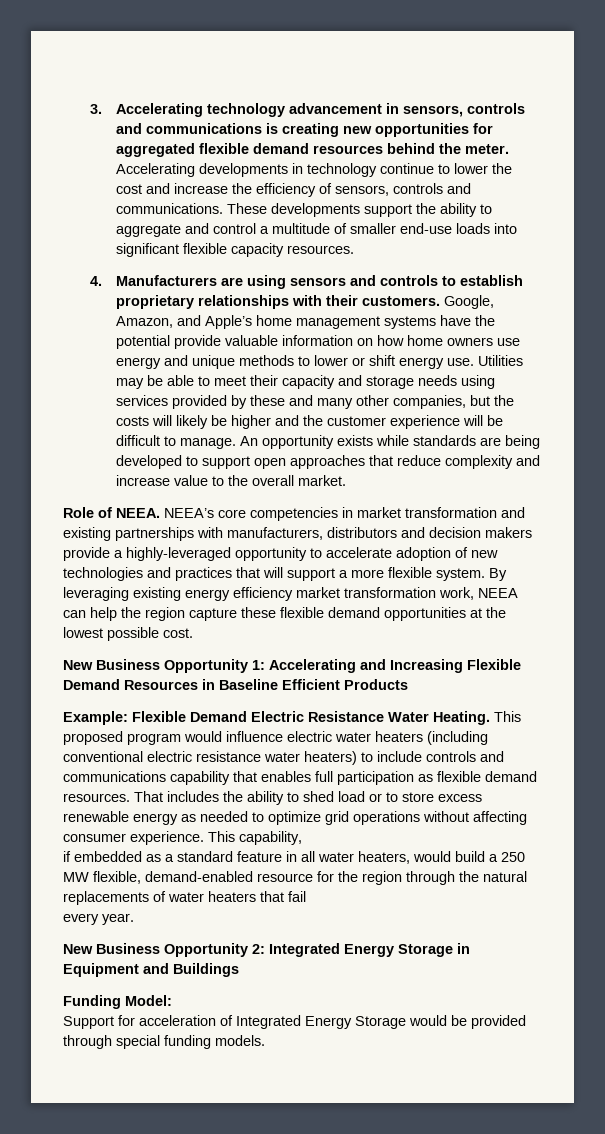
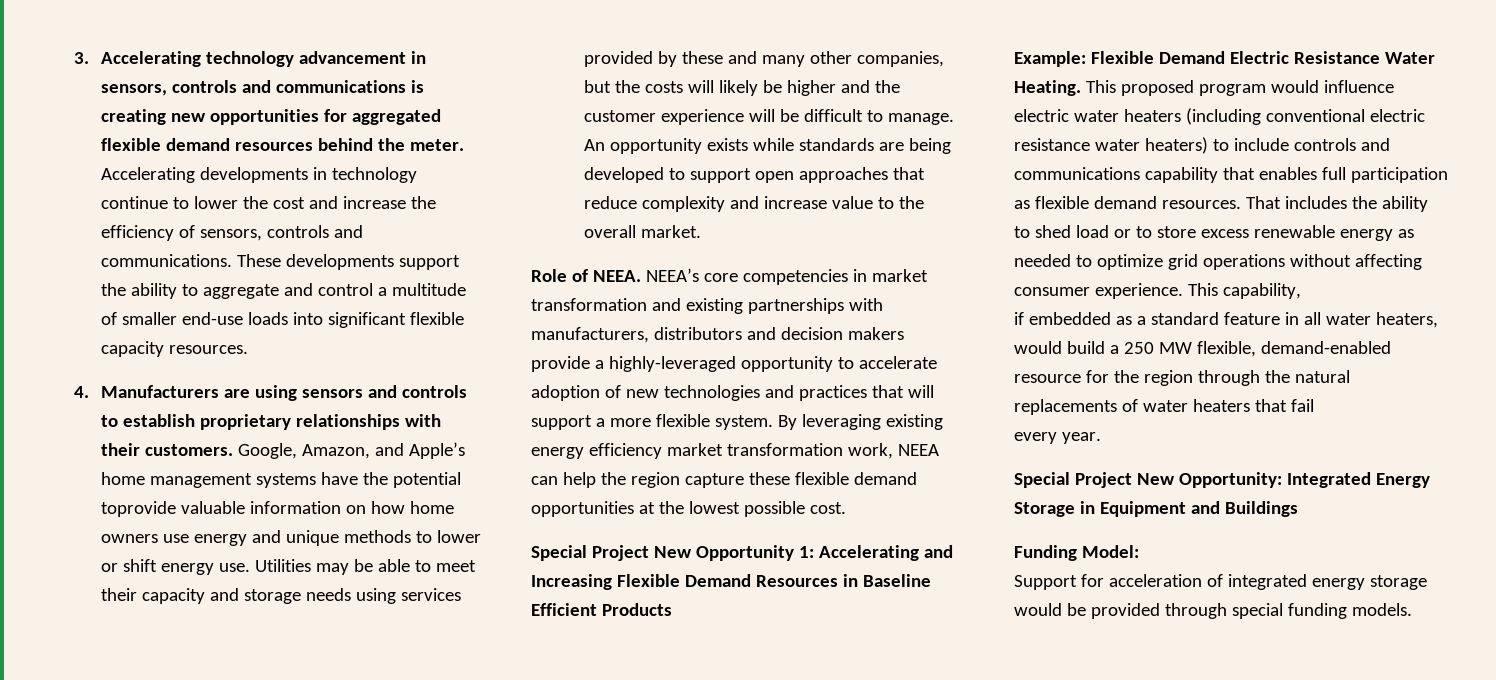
- Google, Amazon, and Apple’s home management systems have the potential provide valuable information on how home owners use energy and unique methods to lower or shift energy use.
+ Google, Amazon, and Apple’s home management systems have the potential toprovide valuable information on how home owners use energy and unique methods to lower or shift energy use.
- New Business Opportunity 1: Accelerating and Increasing Flexible Demand Resources in Baseline Efficient Products
+ Special Project New Opportunity 1: Accelerating and Increasing Flexible Demand Resources in Baseline Efficient Products
- New Business Opportunity 2: Integrated Energy Storage in Equipment and Buildings
+ Special Project New Opportunity: Integrated Energy Storage in Equipment and Buildings
- Support for acceleration of Integrated Energy Storage would be provided through special funding models.
+ Support for acceleration of integrated energy storage would be provided through special funding models.

